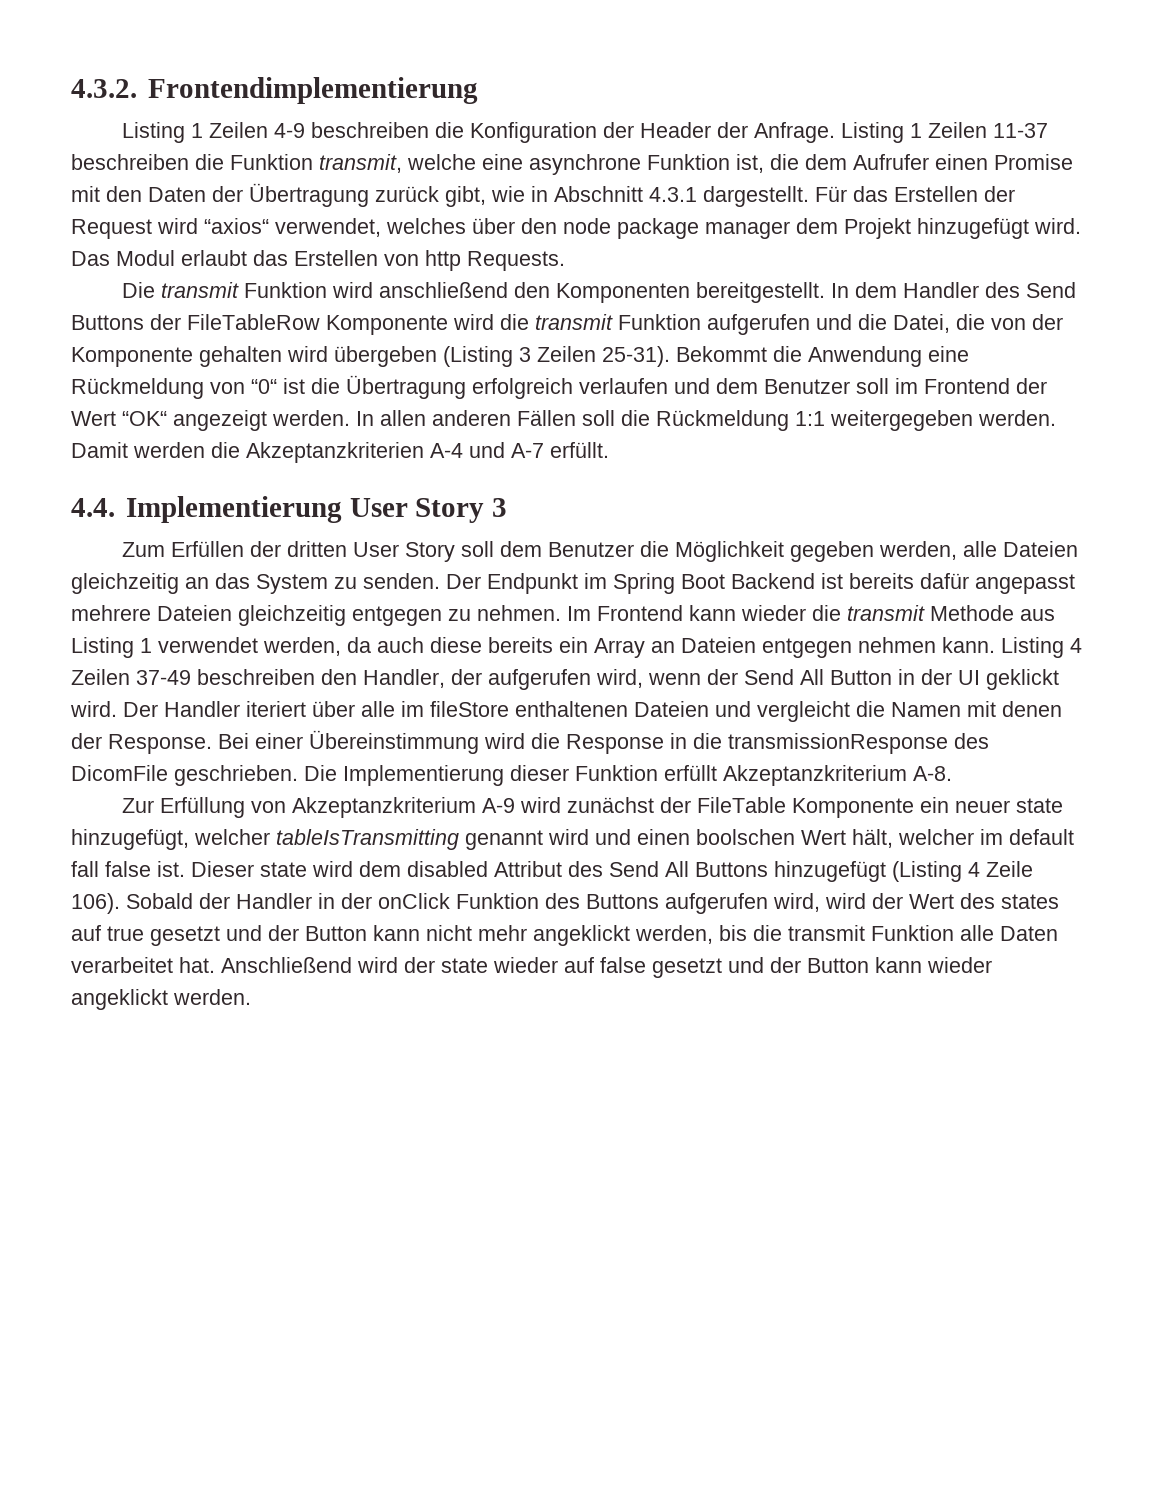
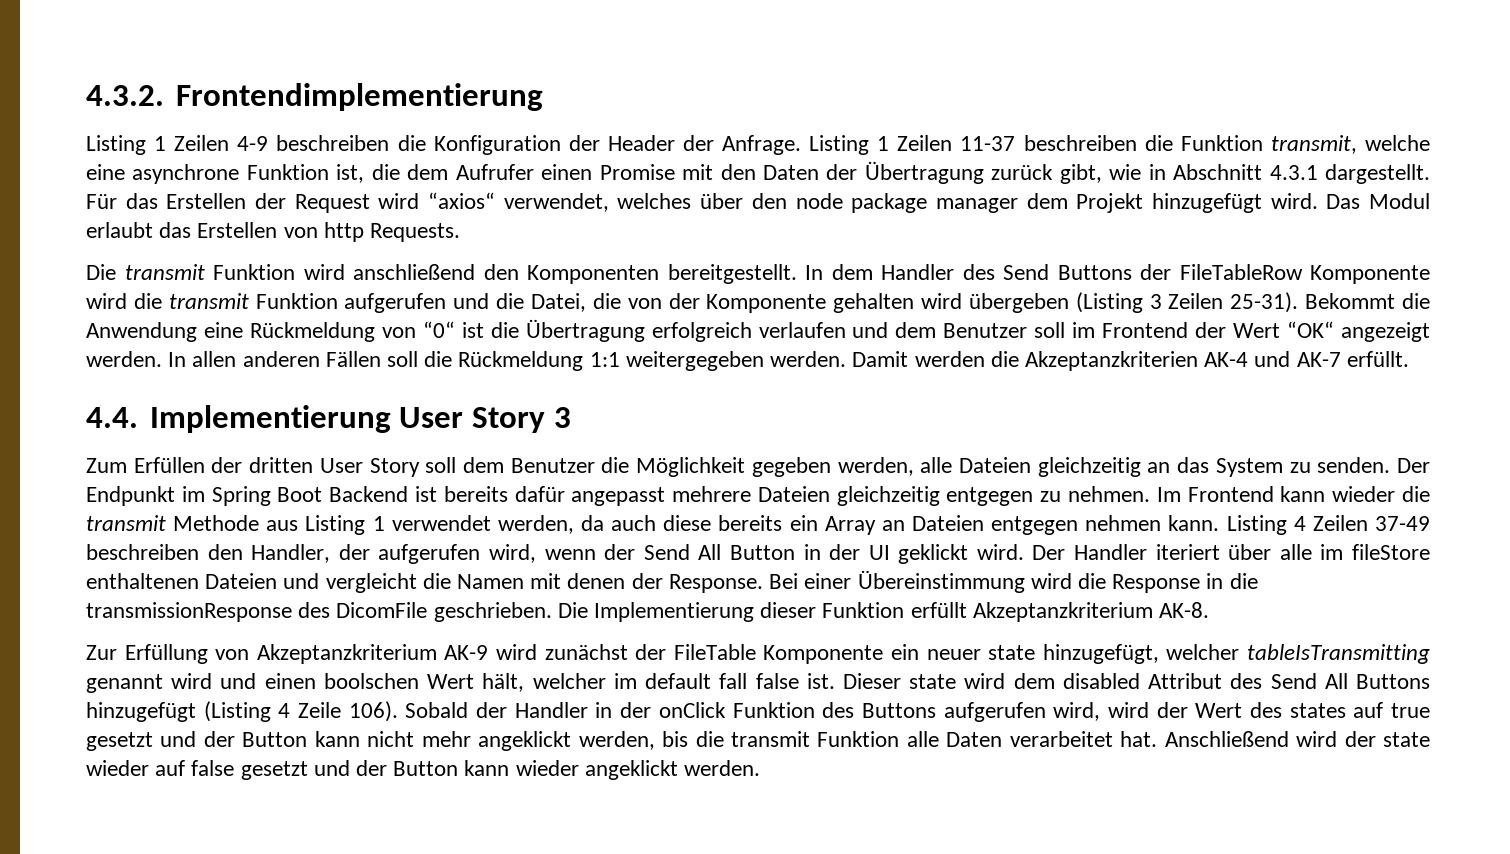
- Damit werden die Akzeptanzkriterien A-4 und A-7 erfüllt.
+ Damit werden die Akzeptanzkriterien AK-4 und AK-7 erfüllt.
- Die Implementierung dieser Funktion erfüllt Akzeptanzkriterium A-8.
+ Die Implementierung dieser Funktion erfüllt Akzeptanzkriterium AK-8.
- Zur Erfüllung von Akzeptanzkriterium A-9 wird zunächst der FileTable Komponente ein neuer state hinzugefügt, welcher tableIsTransmitting genannt wird und einen boolschen Wert hält, welcher im default fall false ist.
+ Zur Erfüllung von Akzeptanzkriterium AK-9 wird zunächst der FileTable Komponente ein neuer state hinzugefügt, welcher tableIsTransmitting genannt wird und einen boolschen Wert hält, welcher im default fall false ist.

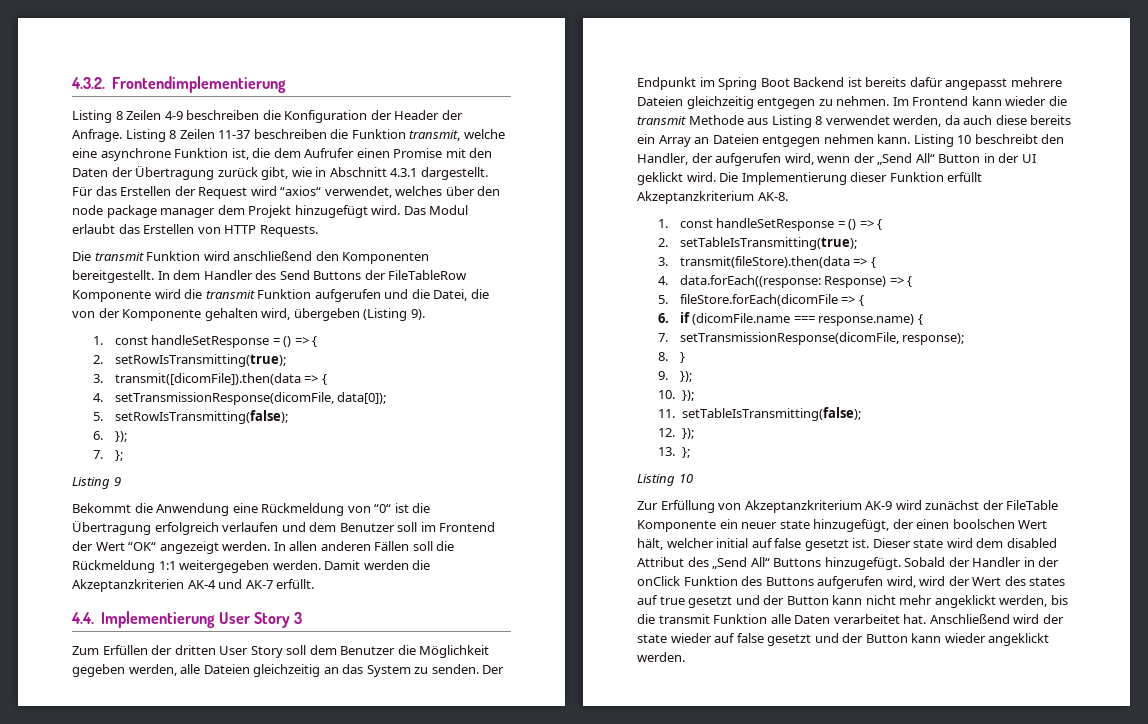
- Listing 1 Zeilen 4-9 beschreiben die Konfiguration der Header der Anfrage.
+ Listing 8 Zeilen 4-9 beschreiben die Konfiguration der Header der Anfrage.
- Listing 1 Zeilen 11-37 beschreiben die Funktion transmit, welche eine asynchrone Funktion ist, die dem Aufrufer einen Promise mit den Daten der Übertragung zurück gibt, wie in Abschnitt 4.3.1 dargestellt.
+ Listing 8 Zeilen 11-37 beschreiben die Funktion transmit, welche eine asynchrone Funktion ist, die dem Aufrufer einen Promise mit den Daten der Übertragung zurück gibt, wie in Abschnitt 4.3.1 dargestellt.
- Das Modul erlaubt das Erstellen von http Requests.
+ Das Modul erlaubt das Erstellen von HTTP Requests.
- In dem Handler des Send Buttons der FileTableRow Komponente wird die transmit Funktion aufgerufen und die Datei, die von der Komponente gehalten wird übergeben (Listing 3 Zeilen 25-31). Bekommt die Anwendung eine Rückmeldung von “0“ ist die Übertragung erfolgreich verlaufen und dem Benutzer soll im Frontend der Wert “OK“ angezeigt werden.
+ In dem Handler des Send Buttons der FileTableRow Komponente wird die transmit Funktion aufgerufen und die Datei, die von der Komponente gehalten wird, übergeben (Listing 9).
+ 1. const handleSetResponse = () => {
+ 2. setRowIsTransmitting(true);
+ 3. transmit([dicomFile]).then(data => {
+ 4. setTransmissionResponse(dicomFile, data[0]);
+ 5. setRowIsTransmitting(false);
+ 6. });
+ 7. };
+ Listing 9
+ Bekommt die Anwendung eine Rückmeldung von “0“ ist die Übertragung erfolgreich verlaufen und dem Benutzer soll im Frontend der Wert “OK“ angezeigt werden.
- Im Frontend kann wieder die transmit Methode aus Listing 1 verwendet werden, da auch diese bereits ein Array an Dateien entgegen nehmen kann.
+ Im Frontend kann wieder die transmit Methode aus Listing 8 verwendet werden, da auch diese bereits ein Array an Dateien entgegen nehmen kann.
- Listing 4 Zeilen 37-49 beschreiben den Handler, der aufgerufen wird, wenn der Send All Button in der UI geklickt wird.
+ Listing 10 beschreibt den Handler, der aufgerufen wird, wenn der „Send All“ Button in der UI geklickt wird.
- Der Handler iteriert über alle im fileStore enthaltenen Dateien und vergleicht die Namen mit denen der Response. Bei einer Übereinstimmung wird die Response in die transmissionResponse des DicomFile geschrieben.
  Die Implementierung dieser Funktion erfüllt Akzeptanzkriterium AK-8.
+ 1. const handleSetResponse = () => {
+ 2. setTableIsTransmitting(true);
+ 3. transmit(fileStore).then(data => {
+ 4. data.forEach((response: Response) => {
+ 5. fileStore.forEach(dicomFile => {
+ 6. if (dicomFile.name === response.name) {
+ 7. setTransmissionResponse(dicomFile, response);
+ 8. }
+ 9. });
+ 10. });
+ 11. setTableIsTransmitting(false);
+ 12. });
+ 13. };
+ Listing 10
- Zur Erfüllung von Akzeptanzkriterium AK-9 wird zunächst der FileTable Komponente ein neuer state hinzugefügt, welcher tableIsTransmitting genannt wird und einen boolschen Wert hält, welcher im default fall false ist.
+ Zur Erfüllung von Akzeptanzkriterium AK-9 wird zunächst der FileTable Komponente ein neuer state hinzugefügt, der einen boolschen Wert hält, welcher initial auf false gesetzt ist.
- Dieser state wird dem disabled Attribut des Send All Buttons hinzugefügt (Listing 4 Zeile 106).
+ Dieser state wird dem disabled Attribut des „Send All“ Buttons hinzugefügt.

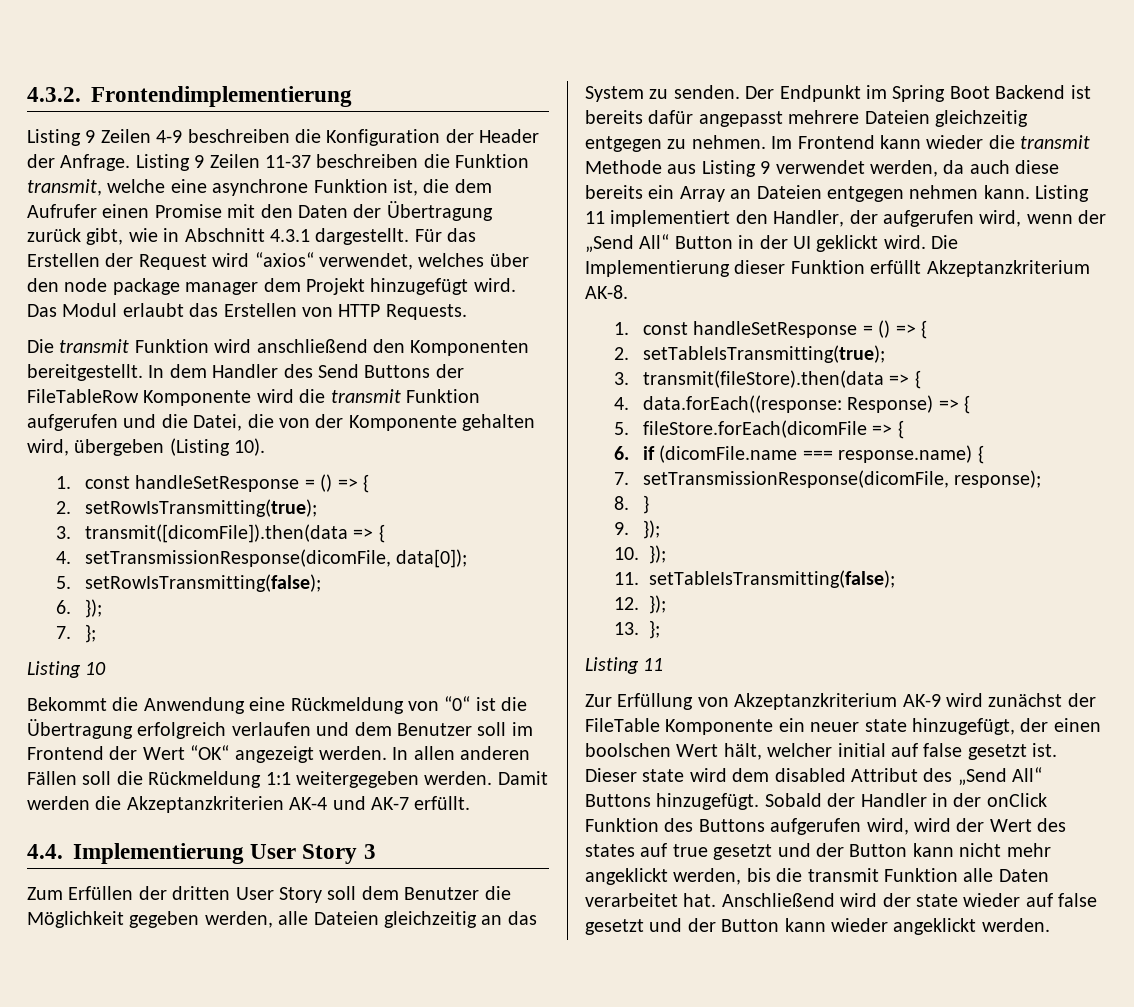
- Listing 8 Zeilen 4-9 beschreiben die Konfiguration der Header der Anfrage.
+ Listing 9 Zeilen 4-9 beschreiben die Konfiguration der Header der Anfrage.
- Listing 8 Zeilen 11-37 beschreiben die Funktion transmit, welche eine asynchrone Funktion ist, die dem Aufrufer einen Promise mit den Daten der Übertragung zurück gibt, wie in Abschnitt 4.3.1 dargestellt.
+ Listing 9 Zeilen 11-37 beschreiben die Funktion transmit, welche eine asynchrone Funktion ist, die dem Aufrufer einen Promise mit den Daten der Übertragung zurück gibt, wie in Abschnitt 4.3.1 dargestellt.
- In dem Handler des Send Buttons der FileTableRow Komponente wird die transmit Funktion aufgerufen und die Datei, die von der Komponente gehalten wird, übergeben (Listing 9).
+ In dem Handler des Send Buttons der FileTableRow Komponente wird die transmit Funktion aufgerufen und die Datei, die von der Komponente gehalten wird, übergeben (Listing 10).
- Listing 9
+ Listing 10
- Im Frontend kann wieder die transmit Methode aus Listing 8 verwendet werden, da auch diese bereits ein Array an Dateien entgegen nehmen kann.
+ Im Frontend kann wieder die transmit Methode aus Listing 9 verwendet werden, da auch diese bereits ein Array an Dateien entgegen nehmen kann.
- Listing 10 beschreibt den Handler, der aufgerufen wird, wenn der „Send All“ Button in der UI geklickt wird.
+ Listing 11 implementiert den Handler, der aufgerufen wird, wenn der „Send All“ Button in der UI geklickt wird.
  13. };
- Listing 10
+ Listing 11

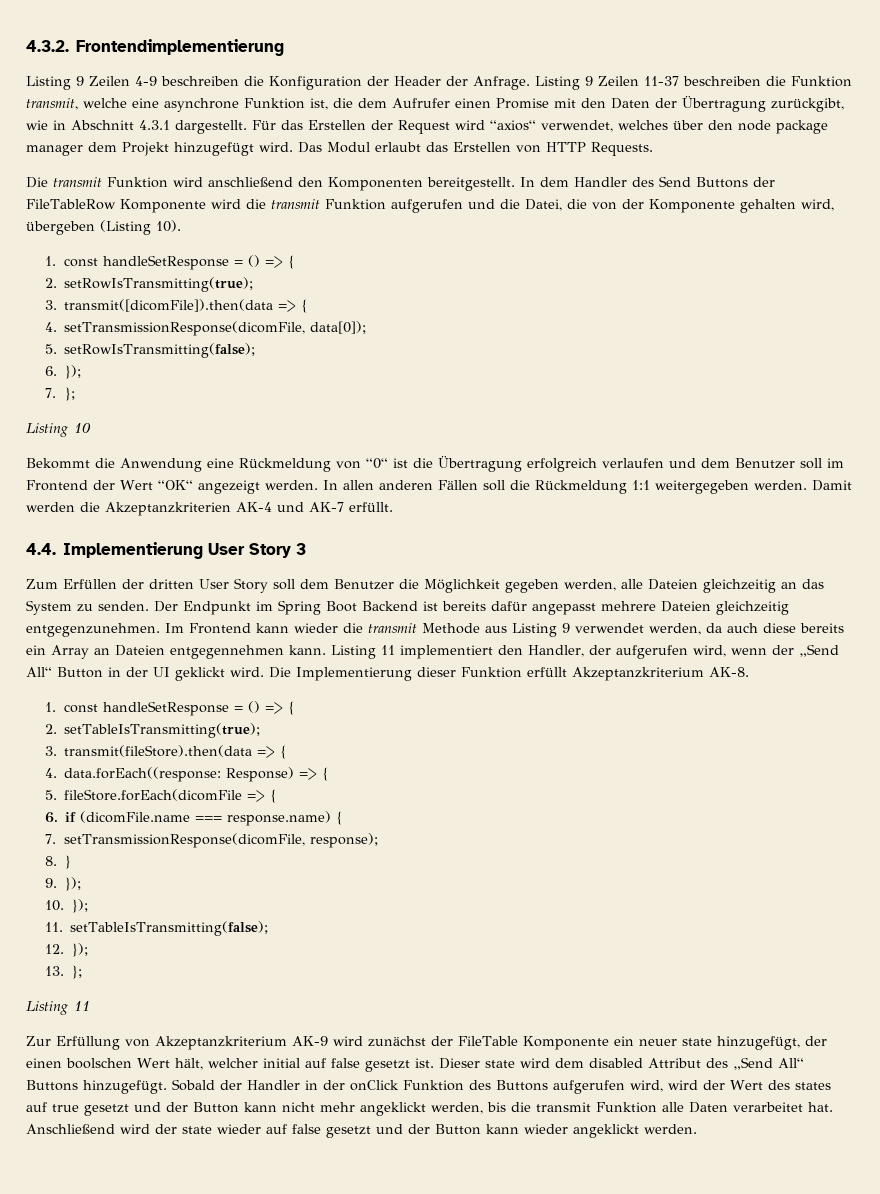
- Listing 9 Zeilen 11-37 beschreiben die Funktion transmit, welche eine asynchrone Funktion ist, die dem Aufrufer einen Promise mit den Daten der Übertragung zurück gibt, wie in Abschnitt 4.3.1 dargestellt.
+ Listing 9 Zeilen 11-37 beschreiben die Funktion transmit, welche eine asynchrone Funktion ist, die dem Aufrufer einen Promise mit den Daten der Übertragung zurückgibt, wie in Abschnitt 4.3.1 dargestellt.
- Der Endpunkt im Spring Boot Backend ist bereits dafür angepasst mehrere Dateien gleichzeitig entgegen zu nehmen.
+ Der Endpunkt im Spring Boot Backend ist bereits dafür angepasst mehrere Dateien gleichzeitig entgegenzunehmen.
- Im Frontend kann wieder die transmit Methode aus Listing 9 verwendet werden, da auch diese bereits ein Array an Dateien entgegen nehmen kann.
+ Im Frontend kann wieder die transmit Methode aus Listing 9 verwendet werden, da auch diese bereits ein Array an Dateien entgegennehmen kann.

